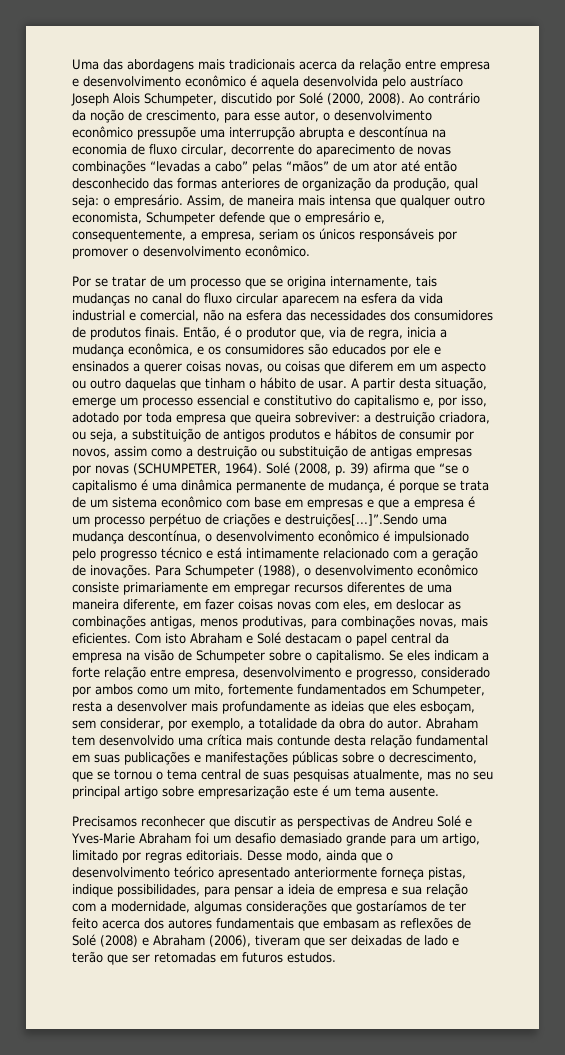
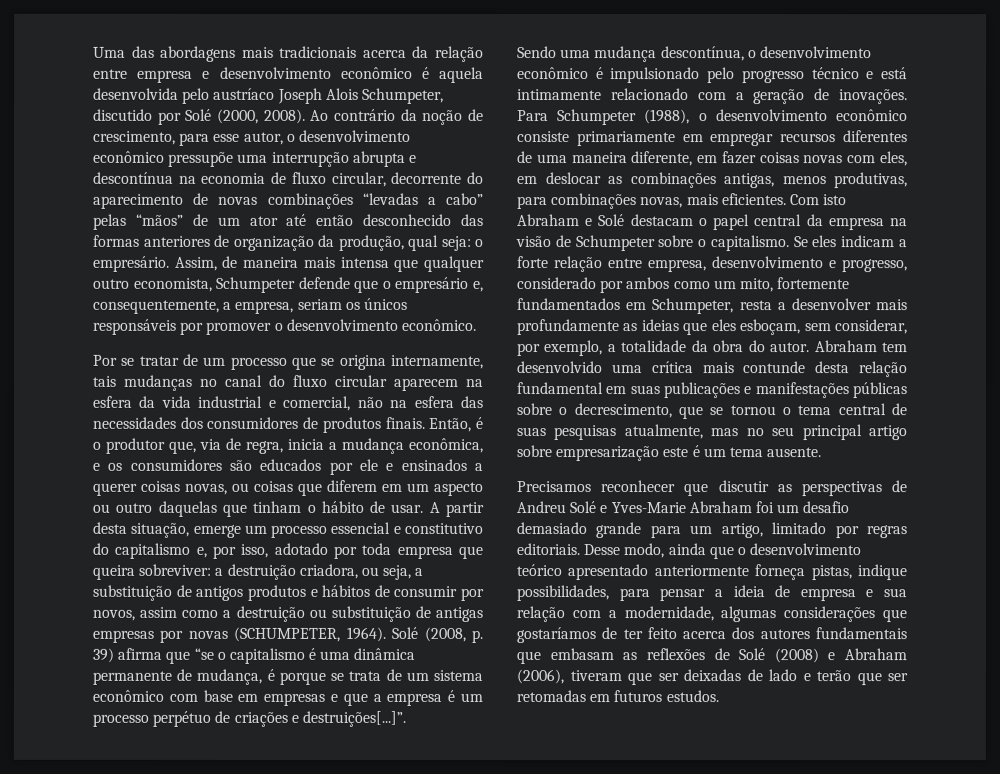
- Solé (2008, p. 39) afirma que “se o capitalismo é uma dinâmica permanente de mudança, é porque se trata de um sistema econômico com base em empresas e que a empresa é um processo perpétuo de criações e destruições[...]”.Sendo uma mudança descontínua, o desenvolvimento econômico é impulsionado pelo progresso técnico e está intimamente relacionado com a geração de inovações.
+ Solé (2008, p. 39) afirma que “se o capitalismo é uma dinâmica permanente de mudança, é porque se trata de um sistema econômico com base em empresas e que a empresa é um processo perpétuo de criações e destruições[...]”.
+ Sendo uma mudança descontínua, o desenvolvimento econômico é impulsionado pelo progresso técnico e está intimamente relacionado com a geração de inovações.

